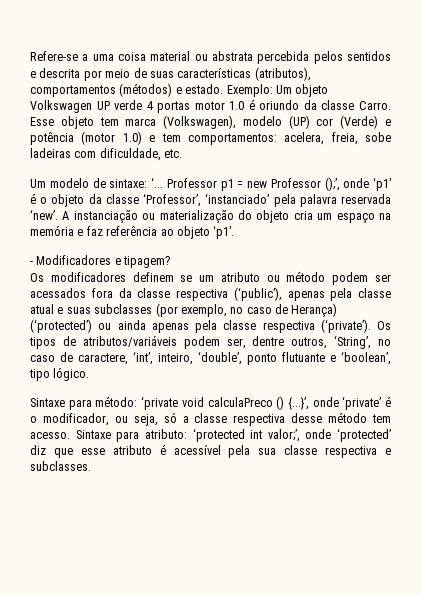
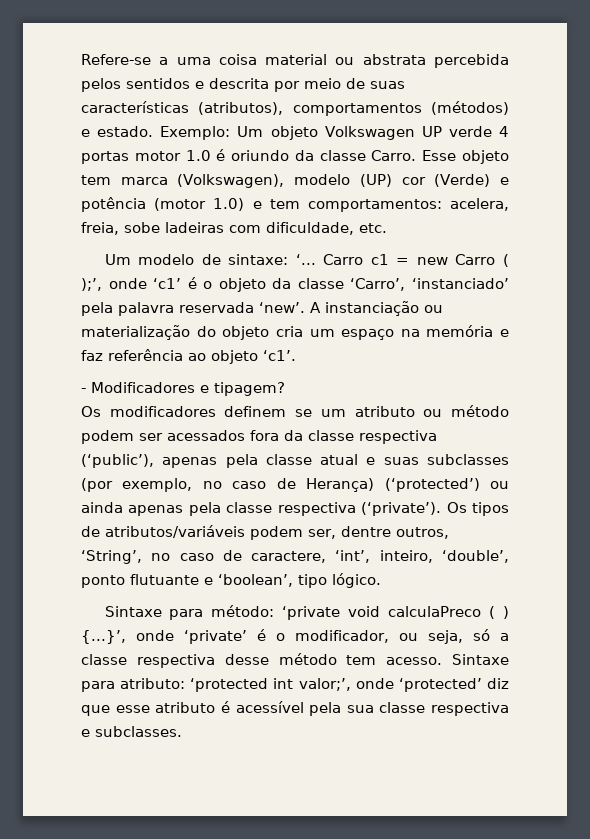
- Professor p1 = new Professor ();’, onde ‘p1’ é o objeto da classe ‘Professor’, ‘instanciado’ pela palavra reservada ‘new’.
+ Carro c1 = new Carro ( );’, onde ‘c1’ é o objeto da classe ‘Carro’, ‘instanciado’ pela palavra reservada ‘new’.
- A instanciação ou materialização do objeto cria um espaço na memória e faz referência ao objeto ‘p1’.
+ A instanciação ou materialização do objeto cria um espaço na memória e faz referência ao objeto ‘c1’.
- Sintaxe para método: ‘private void calculaPreco () {...}’, onde ‘private’ é o modificador, ou seja, só a classe respectiva desse método tem acesso.
+ Sintaxe para método: ‘private void calculaPreco ( ) {...}’, onde ‘private’ é o modificador, ou seja, só a classe respectiva desse método tem acesso.

